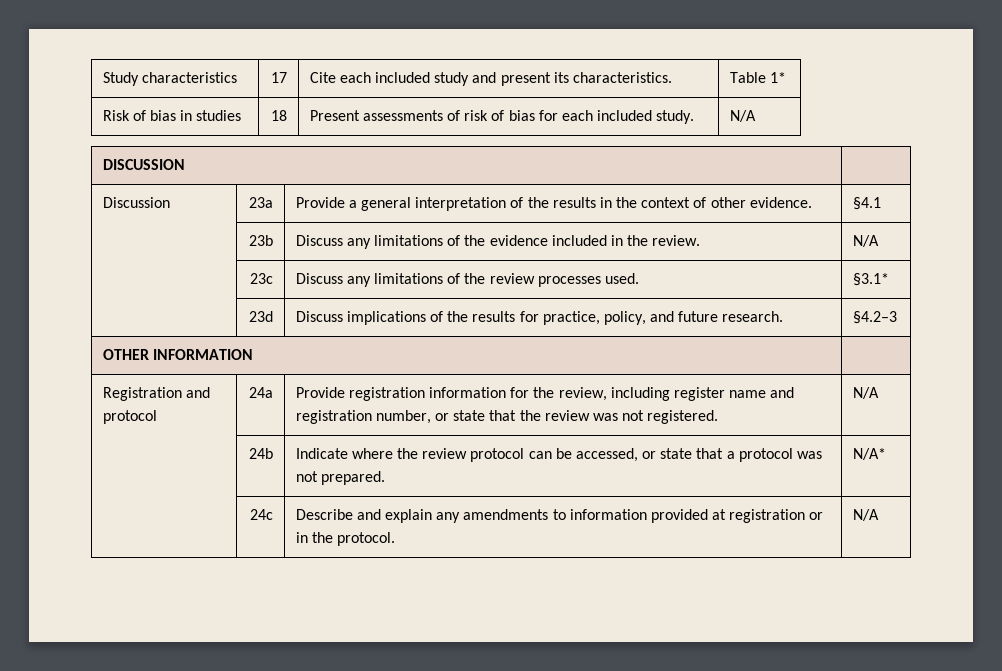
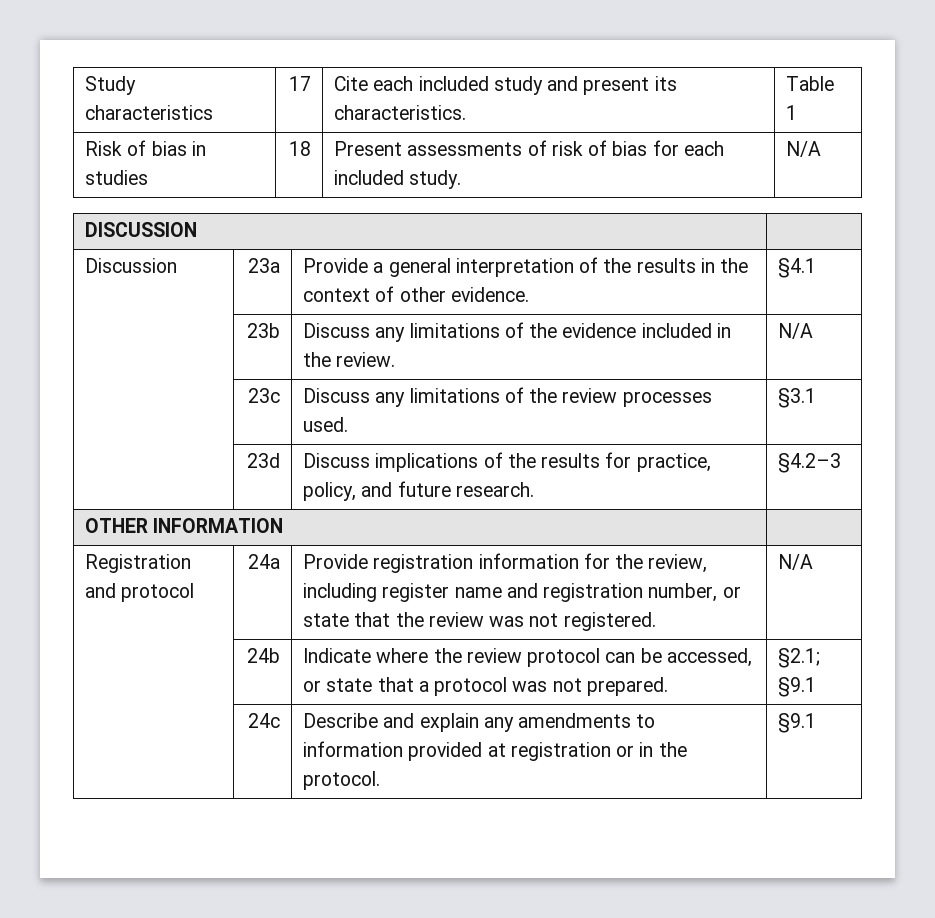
- Study characteristics | 17 | Cite each included study and present its characteristics. | Table 1*
+ Study characteristics | 17 | Cite each included study and present its characteristics. | Table 1
- | 23c | Discuss any limitations of the review processes used. | §3.1*
+ | 23c | Discuss any limitations of the review processes used. | §3.1
- | 24b | Indicate where the review protocol can be accessed, or state that a protocol was not prepared. | N/A*
+ | 24b | Indicate where the review protocol can be accessed, or state that a protocol was not prepared. | §2.1; §9.1
- | 24c | Describe and explain any amendments to information provided at registration or in the protocol. | N/A
+ | 24c | Describe and explain any amendments to information provided at registration or in the protocol. | §9.1

